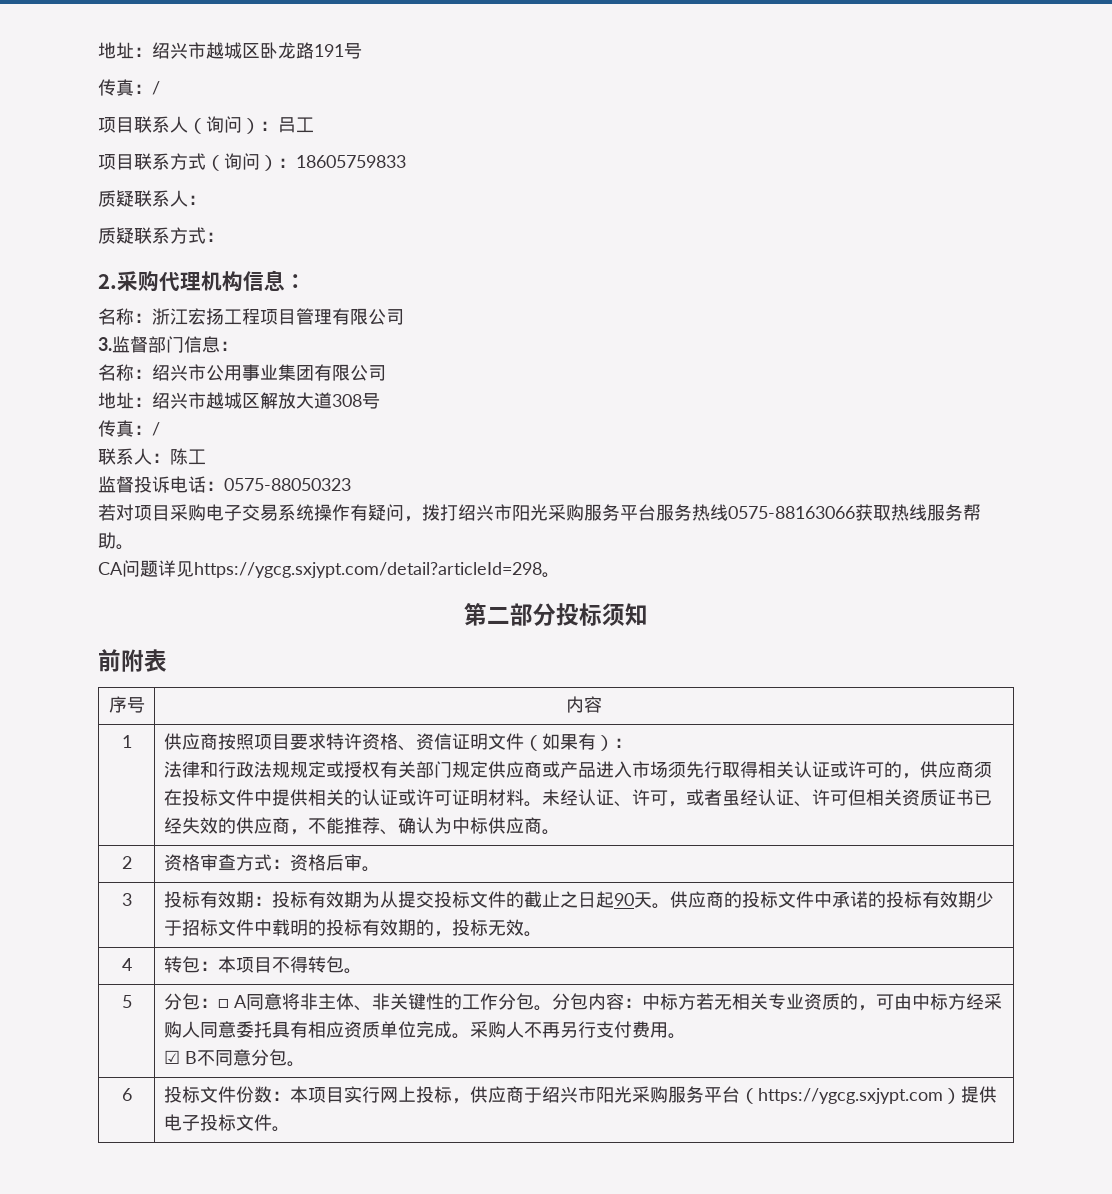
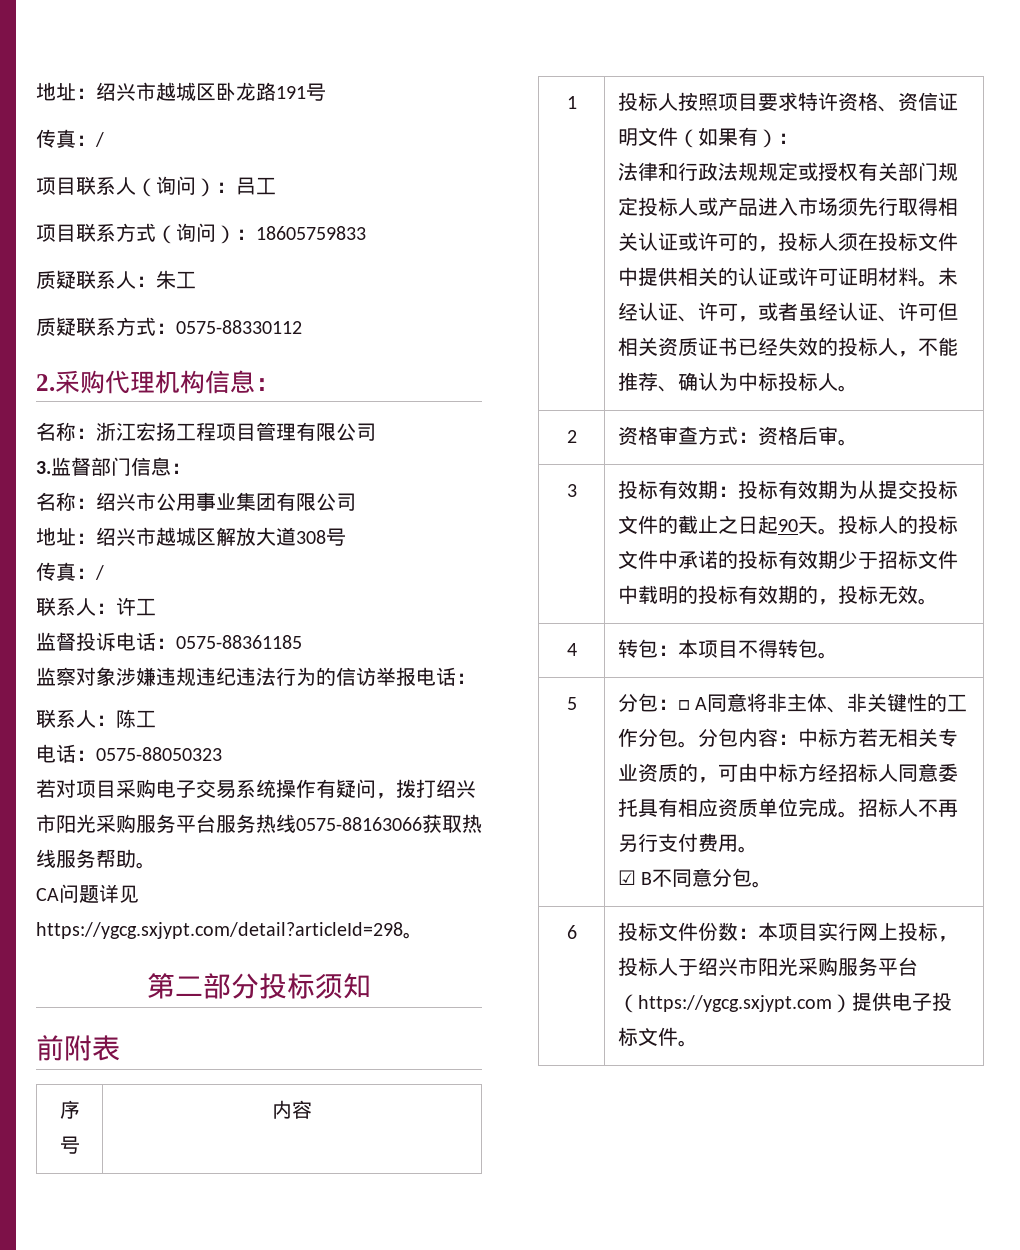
- 质疑联系人：
+ 质疑联系人：朱工
- 质疑联系方式：
+ 质疑联系方式：0575-88330112
- 联系人：陈工
+ 联系人：许工
- 监督投诉电话：0575-88050323
+ 监督投诉电话：0575-88361185
+ 监察对象涉嫌违规违纪违法行为的信访举报电话：
+ 联系人：陈工
+ 电话：0575-88050323
- 供应商按照项目要求特许资格、资信证明文件（如果有）：
+ 投标人按照项目要求特许资格、资信证明文件（如果有）：
- 法律和行政法规规定或授权有关部门规定供应商或产品进入市场须先行取得相关认证或许可的，供应商须在投标文件中提供相关的认证或许可证明材料。
+ 法律和行政法规规定或授权有关部门规定投标人或产品进入市场须先行取得相关认证或许可的，投标人须在投标文件中提供相关的认证或许可证明材料。
- 未经认证、许可，或者虽经认证、许可但相关资质证书已经失效的供应商，不能推荐、确认为中标供应商。
+ 未经认证、许可，或者虽经认证、许可但相关资质证书已经失效的投标人，不能推荐、确认为中标投标人。
- 3 | 投标有效期：投标有效期为从提交投标文件的截止之日起90天。供应商的投标文件中承诺的投标有效期少于招标文件中载明的投标有效期的，投标无效。
+ 3 | 投标有效期：投标有效期为从提交投标文件的截止之日起90天。投标人的投标文件中承诺的投标有效期少于招标文件中载明的投标有效期的，投标无效。
- 分包内容：中标方若无相关专业资质的，可由中标方经采购人同意委托具有相应资质单位完成。
+ 分包内容：中标方若无相关专业资质的，可由中标方经招标人同意委托具有相应资质单位完成。
- 采购人不再另行支付费用。
+ 招标人不再另行支付费用。
- 6 | 投标文件份数：本项目实行网上投标，供应商于绍兴市阳光采购服务平台（https://ygcg.sxjypt.com）提供电子投标文件。
+ 6 | 投标文件份数：本项目实行网上投标，投标人于绍兴市阳光采购服务平台（https://ygcg.sxjypt.com）提供电子投标文件。

